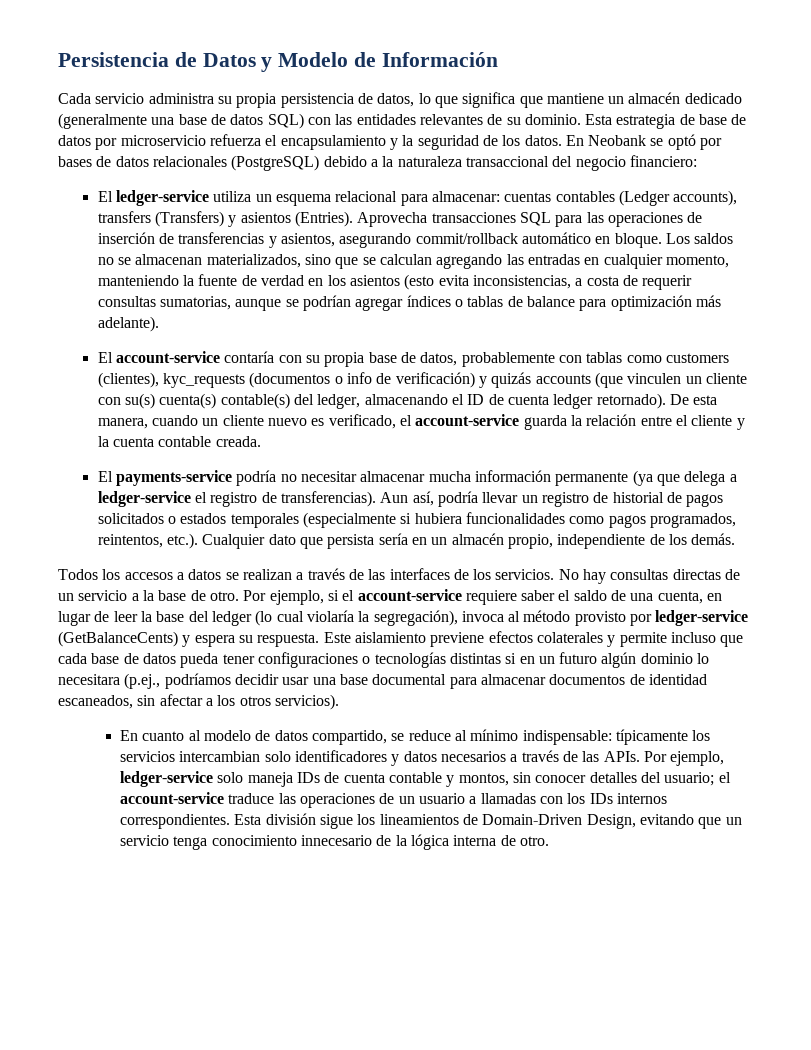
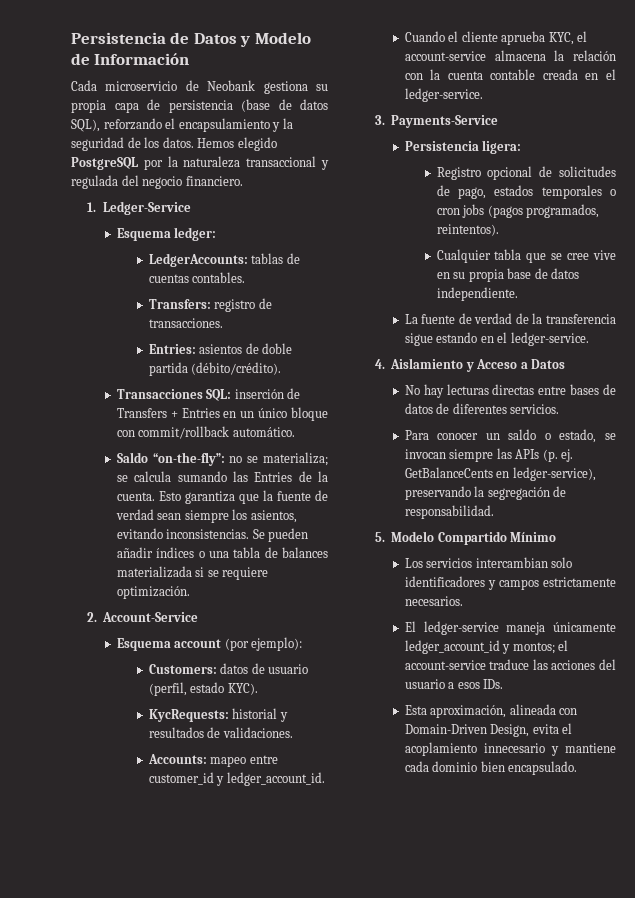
- Cada servicio administra su propia persistencia de datos, lo que significa que mantiene un almacén dedicado (generalmente una base de datos SQL) con las entidades relevantes de su dominio. Esta estrategia de base de datos por microservicio refuerza el encapsulamiento y la seguridad de los datos.
+ Cada microservicio de Neobank gestiona su propia capa de persistencia (base de datos SQL), reforzando el encapsulamiento y la seguridad de los datos.
- En Neobank se optó por bases de datos relacionales (PostgreSQL) debido a la naturaleza transaccional del negocio financiero:
- El ledger-service utiliza un esquema relacional para almacenar: cuentas contables (Ledger accounts), transfers (Transfers) y asientos (Entries). Aprovecha transacciones SQL para las operaciones de inserción de transferencias y asientos, asegurando commit/rollback automático en bloque. Los saldos no se almacenan materializados, sino que se calculan agregando las entradas en cualquier momento, manteniendo la fuente de verdad en los asientos (esto evita inconsistencias, a costa de requerir consultas sumatorias, aunque se podrían agregar índices o tablas de balance para optimización más adelante).
- El account-service contaría con su propia base de datos, probablemente con tablas como customers (clientes), kyc_requests (documentos o info de verificación) y quizás accounts (que vinculen un cliente con su(s) cuenta(s) contable(s) del ledger, almacenando el ID de cuenta ledger retornado). De esta manera, cuando un cliente nuevo es verificado, el account-service guarda la relación entre el cliente y la cuenta contable creada.
- El payments-service podría no necesitar almacenar mucha información permanente (ya que delega a ledger-service el registro de transferencias). Aun así, podría llevar un registro de historial de pagos solicitados o estados temporales (especialmente si hubiera funcionalidades como pagos programados, reintentos, etc.). Cualquier dato que persista sería en un almacén propio, independiente de los demás.
- Todos los accesos a datos se realizan a través de las interfaces de los servicios. No hay consultas directas de un servicio a la base de otro. Por ejemplo, si el account-service requiere saber el saldo de una cuenta, en lugar de leer la base del ledger (lo cual violaría la segregación), invoca al método provisto por ledger-service (GetBalanceCents) y espera su respuesta. Este aislamiento previene efectos colaterales y permite incluso que cada base de datos pueda tener configuraciones o tecnologías distintas si en un futuro algún dominio lo necesitara (p.ej., podríamos decidir usar una base documental para almacenar documentos de identidad escaneados, sin afectar a los otros servicios).
- En cuanto al modelo de datos compartido, se reduce al mínimo indispensable: típicamente los servicios intercambian solo identificadores y datos necesarios a través de las APIs. Por ejemplo, ledger-service solo maneja IDs de cuenta contable y montos, sin conocer detalles del usuario; el account-service traduce las operaciones de un usuario a llamadas con los IDs internos correspondientes. Esta división sigue los lineamientos de Domain-Driven Design, evitando que un servicio tenga conocimiento innecesario de la lógica interna de otro.
+ Hemos elegido PostgreSQL por la naturaleza transaccional y regulada del negocio financiero.
+ 1. Ledger-Service
+ Esquema ledger:
+ LedgerAccounts: tablas de cuentas contables.
+ Transfers: registro de transacciones.
+ Entries: asientos de doble partida (débito/crédito).
+ Transacciones SQL: inserción de Transfers + Entries en un único bloque con commit/rollback automático.
+ Saldo “on-the-fly”: no se materializa; se calcula sumando las Entries de la cuenta. Esto garantiza que la fuente de verdad sean siempre los asientos, evitando inconsistencias. Se pueden añadir índices o una tabla de balances materializada si se requiere optimización.
+ 2. Account-Service
+ Esquema account (por ejemplo):
+ Customers: datos de usuario (perfil, estado KYC).
+ KycRequests: historial y resultados de validaciones.
+ Accounts: mapeo entre customer_id y ledger_account_id.
+ Cuando el cliente aprueba KYC, el account-service almacena la relación con la cuenta contable creada en el ledger-service.
+ 3. Payments-Service
+ Persistencia ligera:
+ Registro opcional de solicitudes de pago, estados temporales o cron jobs (pagos programados, reintentos).
+ Cualquier tabla que se cree vive en su propia base de datos independiente.
+ La fuente de verdad de la transferencia sigue estando en el ledger-service.
+ 4. Aislamiento y Acceso a Datos
+ No hay lecturas directas entre bases de datos de diferentes servicios.
+ Para conocer un saldo o estado, se invocan siempre las APIs (p. ej. GetBalanceCents en ledger-service), preservando la segregación de responsabilidad.
+ 5. Modelo Compartido Mínimo
+ Los servicios intercambian solo identificadores y campos estrictamente necesarios.
+ El ledger-service maneja únicamente ledger_account_id y montos; el account-service traduce las acciones del usuario a esos IDs.
+ Esta aproximación, alineada con Domain-Driven Design, evita el acoplamiento innecesario y mantiene cada dominio bien encapsulado.

